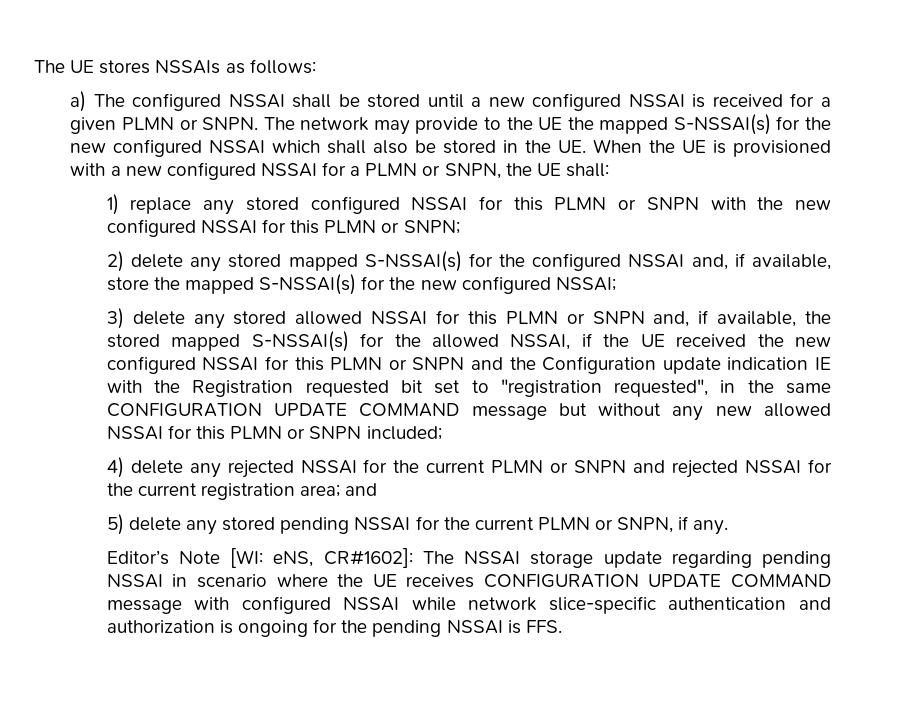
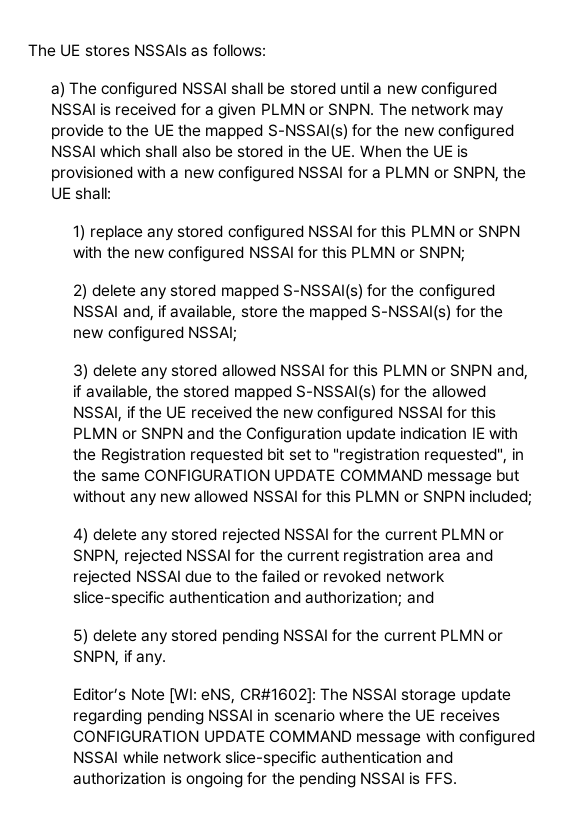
- 4) delete any rejected NSSAI for the current PLMN or SNPN and rejected NSSAI for the current registration area; and
+ 4) delete any stored rejected NSSAI for the current PLMN or SNPN, rejected NSSAI for the current registration area and rejected NSSAI due to the failed or revoked network slice-specific authentication and authorization; and

